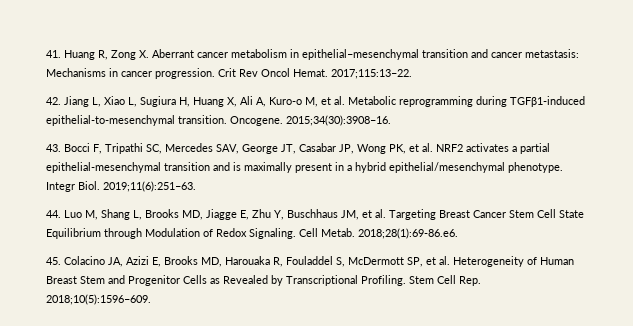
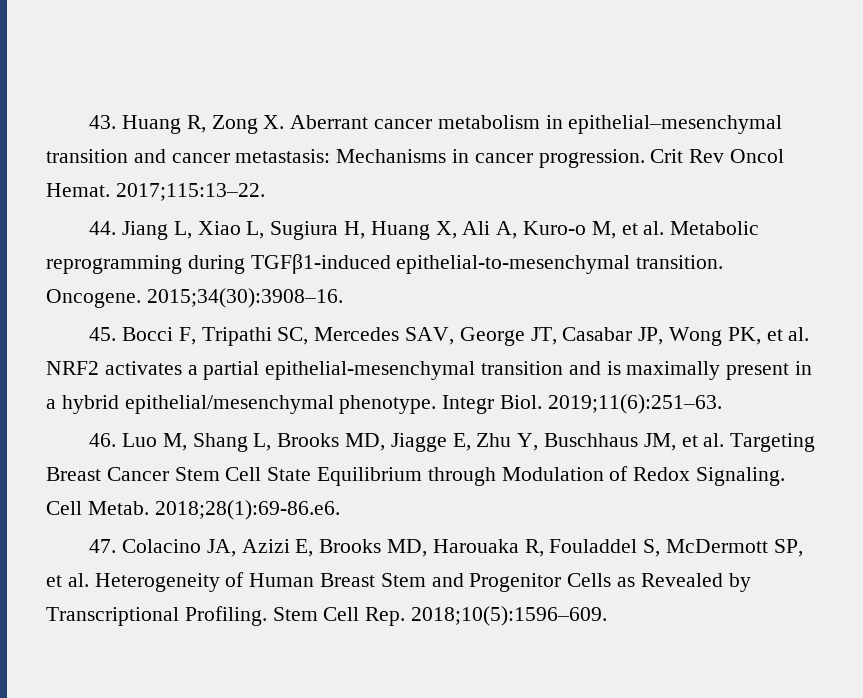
- 41. Huang R, Zong X. Aberrant cancer metabolism in epithelial–mesenchymal transition and cancer metastasis: Mechanisms in cancer progression.
+ 43. Huang R, Zong X. Aberrant cancer metabolism in epithelial–mesenchymal transition and cancer metastasis: Mechanisms in cancer progression.
- 42. Jiang L, Xiao L, Sugiura H, Huang X, Ali A, Kuro-o M, et al. Metabolic reprogramming during TGFβ1-induced epithelial-to-mesenchymal transition.
+ 44. Jiang L, Xiao L, Sugiura H, Huang X, Ali A, Kuro-o M, et al. Metabolic reprogramming during TGFβ1-induced epithelial-to-mesenchymal transition.
- 43. Bocci F, Tripathi SC, Mercedes SAV, George JT, Casabar JP, Wong PK, et al. NRF2 activates a partial epithelial-mesenchymal transition and is maximally present in a hybrid epithelial/mesenchymal phenotype.
+ 45. Bocci F, Tripathi SC, Mercedes SAV, George JT, Casabar JP, Wong PK, et al. NRF2 activates a partial epithelial-mesenchymal transition and is maximally present in a hybrid epithelial/mesenchymal phenotype.
- 44. Luo M, Shang L, Brooks MD, Jiagge E, Zhu Y, Buschhaus JM, et al. Targeting Breast Cancer Stem Cell State Equilibrium through Modulation of Redox Signaling.
+ 46. Luo M, Shang L, Brooks MD, Jiagge E, Zhu Y, Buschhaus JM, et al. Targeting Breast Cancer Stem Cell State Equilibrium through Modulation of Redox Signaling.
- 45. Colacino JA, Azizi E, Brooks MD, Harouaka R, Fouladdel S, McDermott SP, et al. Heterogeneity of Human Breast Stem and Progenitor Cells as Revealed by Transcriptional Profiling.
+ 47. Colacino JA, Azizi E, Brooks MD, Harouaka R, Fouladdel S, McDermott SP, et al. Heterogeneity of Human Breast Stem and Progenitor Cells as Revealed by Transcriptional Profiling.

